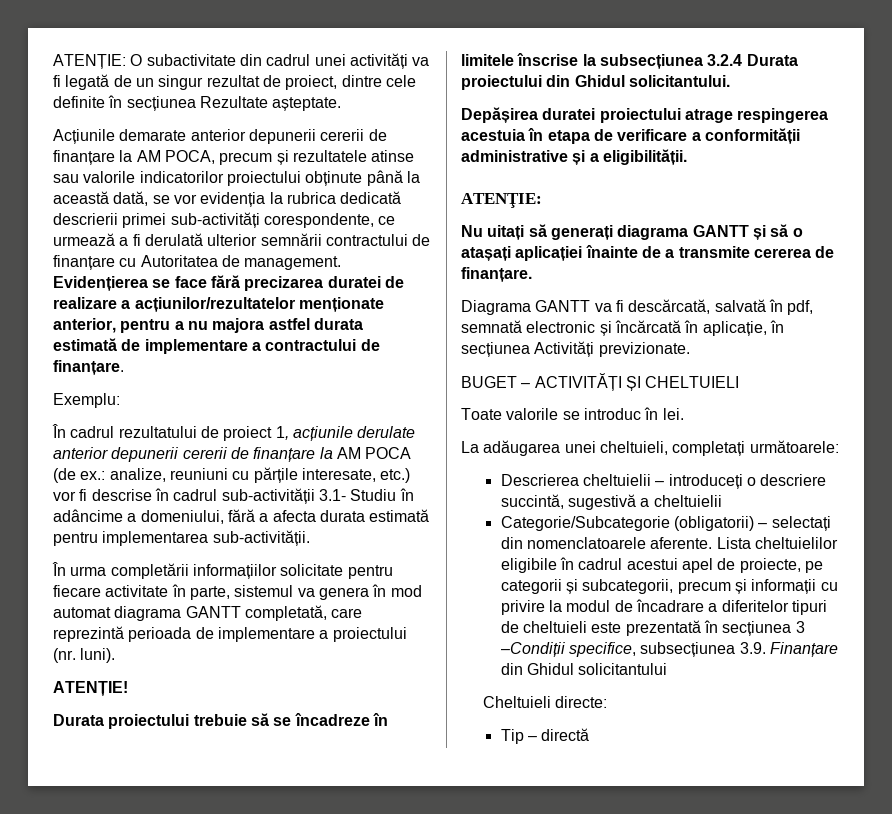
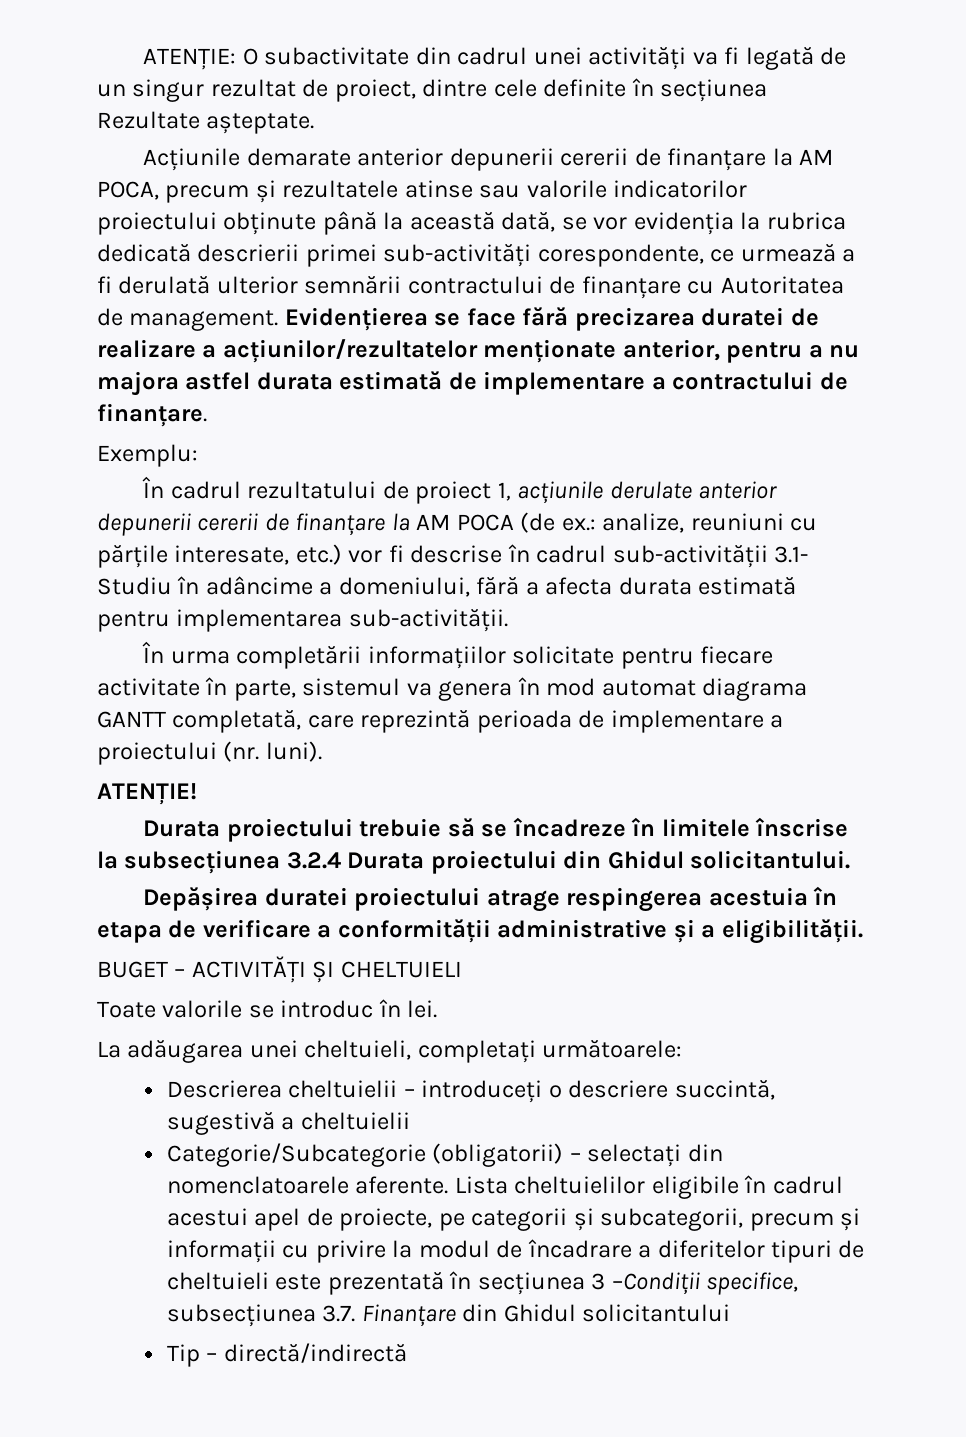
  Depășirea duratei proiectului atrage respingerea acestuia în etapa de verificare a conformității administrative și a eligibilității.
- ATENŢIE:
- Nu uitați să generați diagrama GANTT și să o atașați aplicației înainte de a transmite cererea de finanțare.
- Diagrama GANTT va fi descărcată, salvată în pdf, semnată electronic și încărcată în aplicație, în secțiunea Activități previzionate.
- Lista cheltuielilor eligibile în cadrul acestui apel de proiecte, pe categorii și subcategorii, precum și informații cu privire la modul de încadrare a diferitelor tipuri de cheltuieli este prezentată în secțiunea 3 –Condiții specifice, subsecțiunea 3.9. Finanțare din Ghidul solicitantului
+ Lista cheltuielilor eligibile în cadrul acestui apel de proiecte, pe categorii și subcategorii, precum și informații cu privire la modul de încadrare a diferitelor tipuri de cheltuieli este prezentată în secțiunea 3 –Condiții specifice, subsecțiunea 3.7. Finanțare din Ghidul solicitantului
- Cheltuieli directe:
- Tip – directă
+ Tip – directă/indirectă

